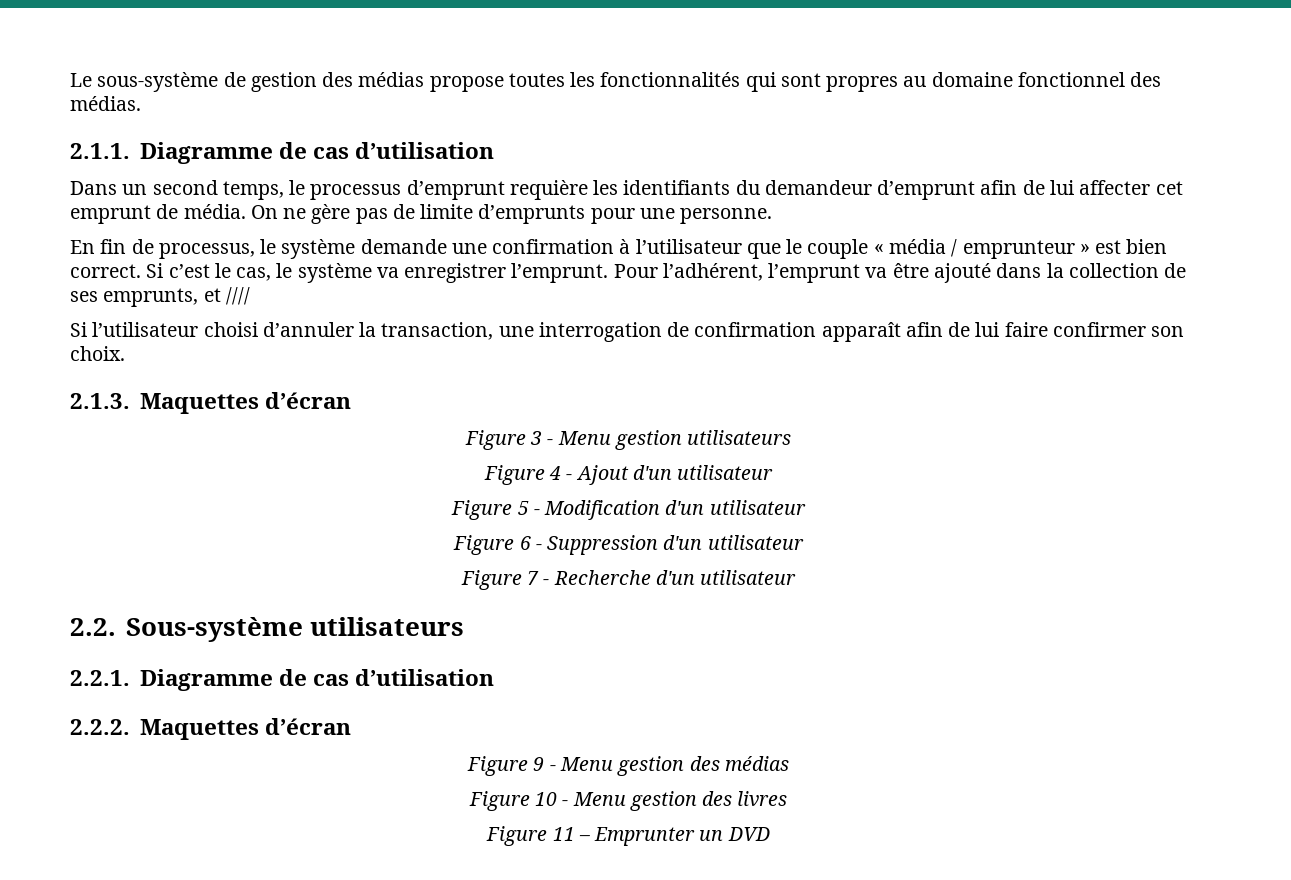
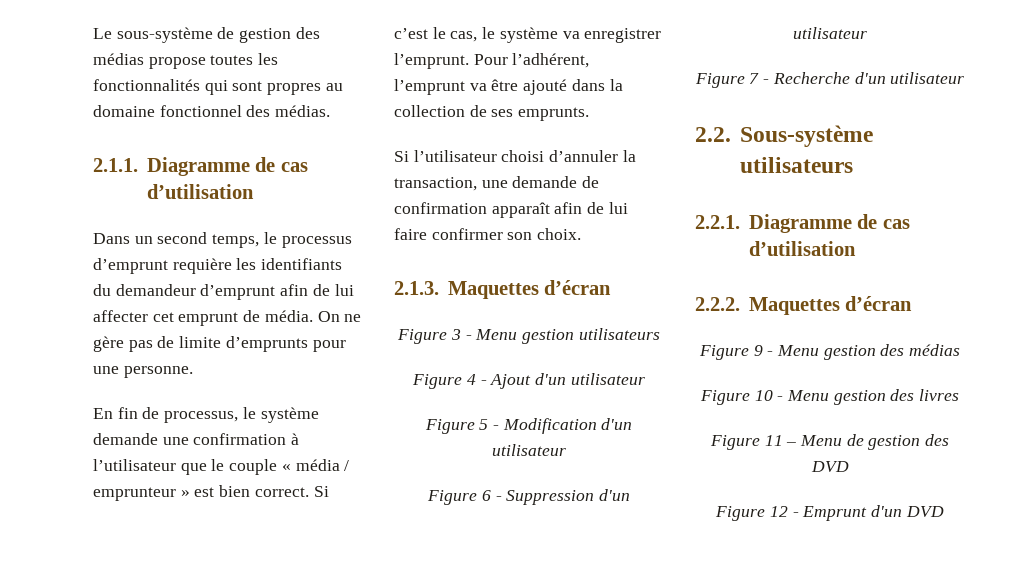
- Pour l’adhérent, l’emprunt va être ajouté dans la collection de ses emprunts, et ////
+ Pour l’adhérent, l’emprunt va être ajouté dans la collection de ses emprunts.
- Si l’utilisateur choisi d’annuler la transaction, une interrogation de confirmation apparaît afin de lui faire confirmer son choix.
+ Si l’utilisateur choisi d’annuler la transaction, une demande de confirmation apparaît afin de lui faire confirmer son choix.
- Figure 11 – Emprunter un DVD
+ Figure 11 – Menu de gestion des DVD
+ Figure 12 - Emprunt d'un DVD

